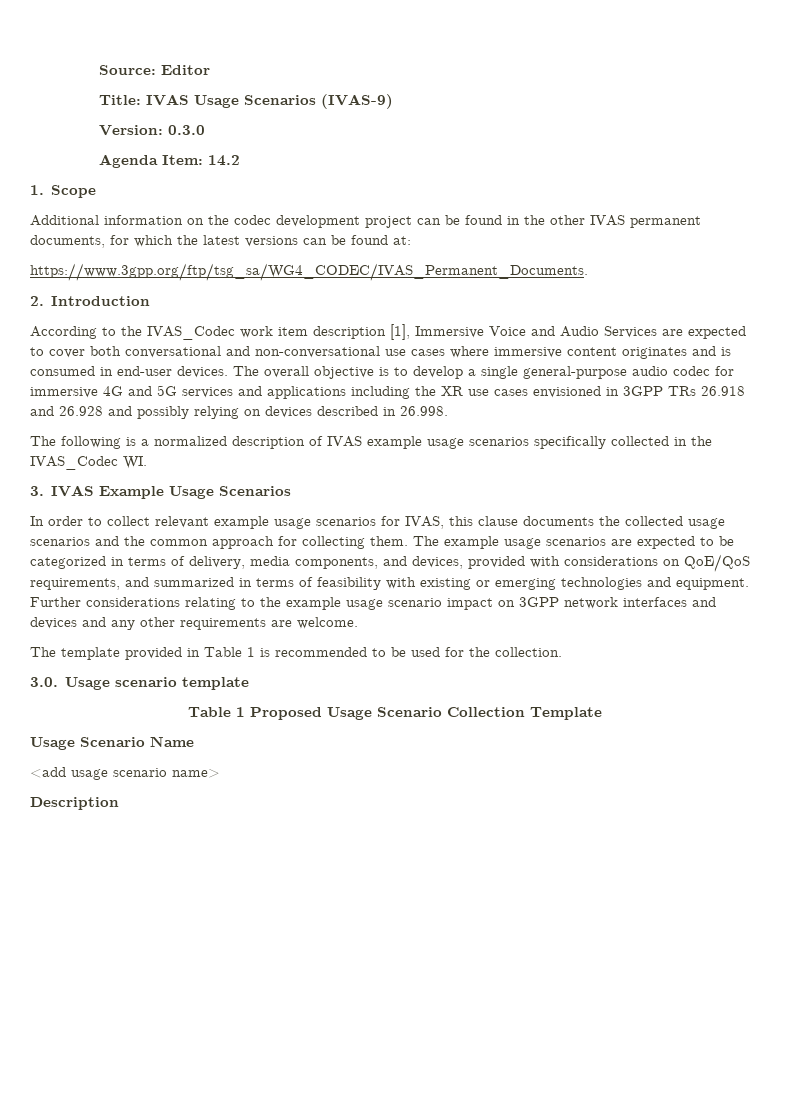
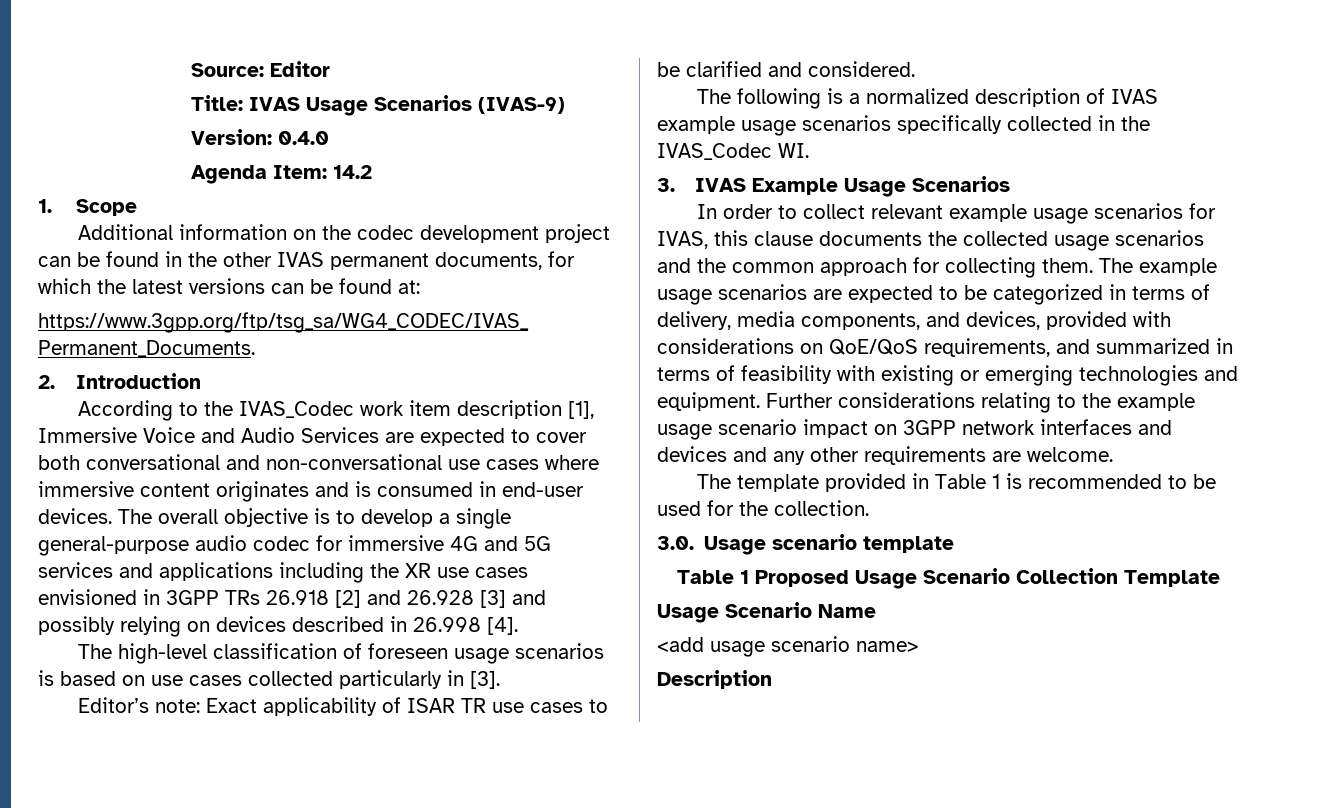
- Version: 0.3.0
+ Version: 0.4.0
- The overall objective is to develop a single general-purpose audio codec for immersive 4G and 5G services and applications including the XR use cases envisioned in 3GPP TRs 26.918 and 26.928 and possibly relying on devices described in 26.998.
+ The overall objective is to develop a single general-purpose audio codec for immersive 4G and 5G services and applications including the XR use cases envisioned in 3GPP TRs 26.918 [2] and 26.928 [3] and possibly relying on devices described in 26.998 [4].
+ The high-level classification of foreseen usage scenarios is based on use cases collected particularly in [3].
+ Editor’s note: Exact applicability of ISAR TR use cases to be clarified and considered.

